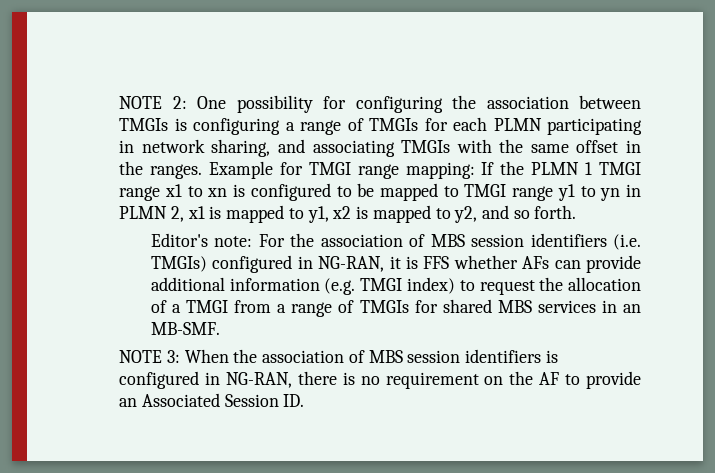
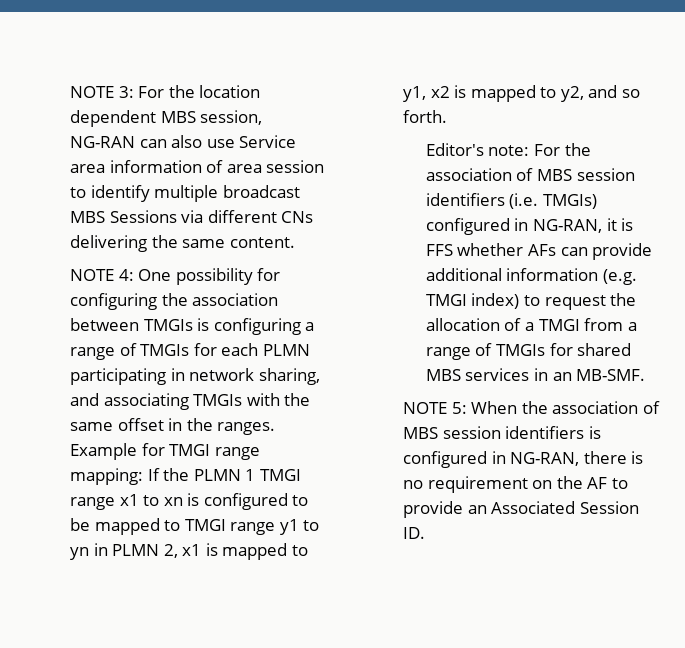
- NOTE 2: One possibility for configuring the association between TMGIs is configuring a range of TMGIs for each PLMN participating in network sharing, and associating TMGIs with the same offset in the ranges.
+ NOTE 3: For the location dependent MBS session, NG-RAN can also use Service area information of area session to identify multiple broadcast MBS Sessions via different CNs delivering the same content.
+ NOTE 4: One possibility for configuring the association between TMGIs is configuring a range of TMGIs for each PLMN participating in network sharing, and associating TMGIs with the same offset in the ranges.
- NOTE 3: When the association of MBS session identifiers is configured in NG-RAN, there is no requirement on the AF to provide an Associated Session ID.
+ NOTE 5: When the association of MBS session identifiers is configured in NG-RAN, there is no requirement on the AF to provide an Associated Session ID.

